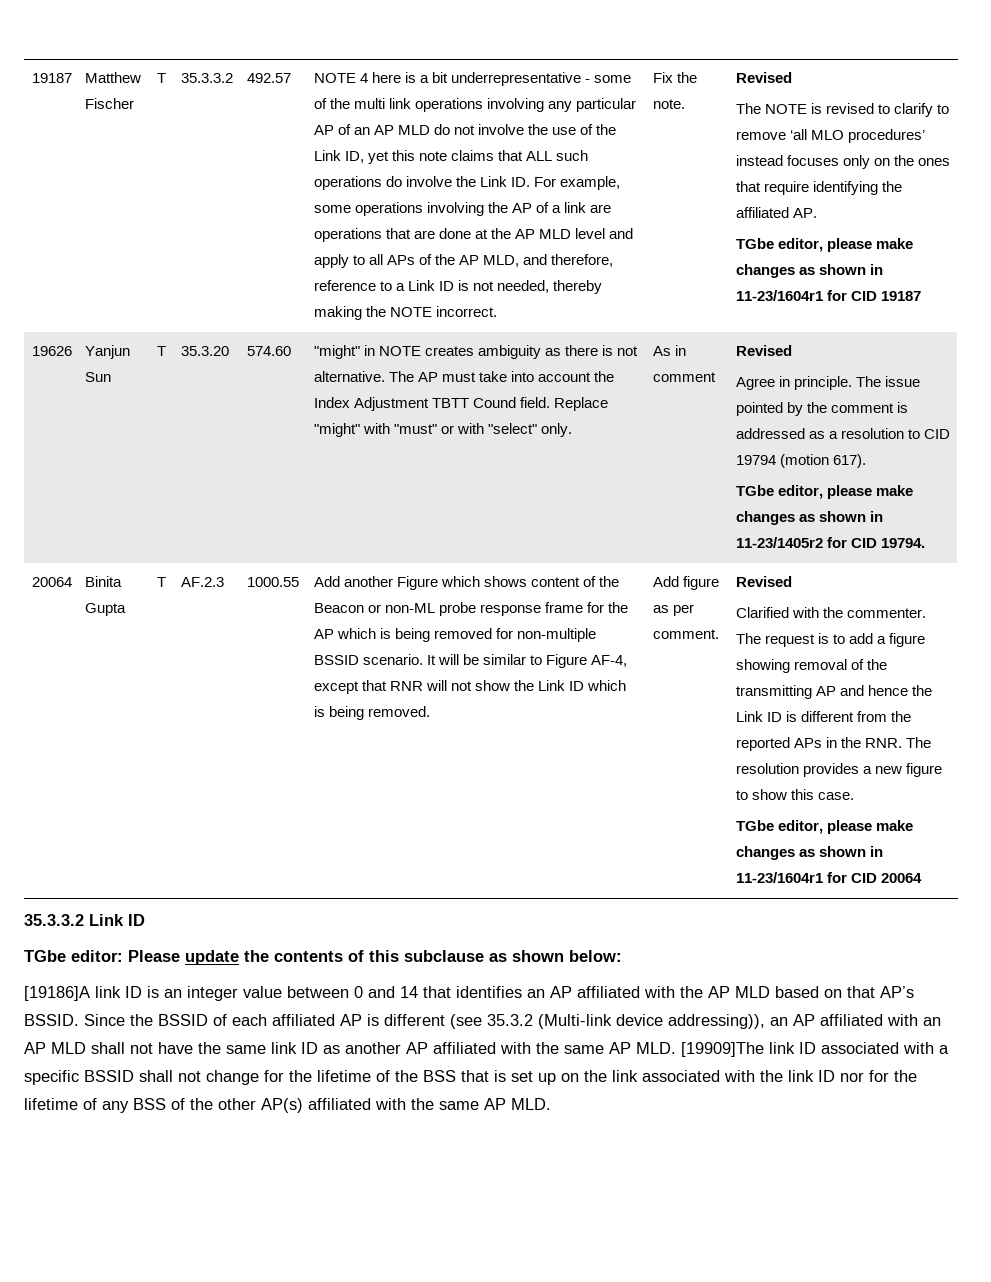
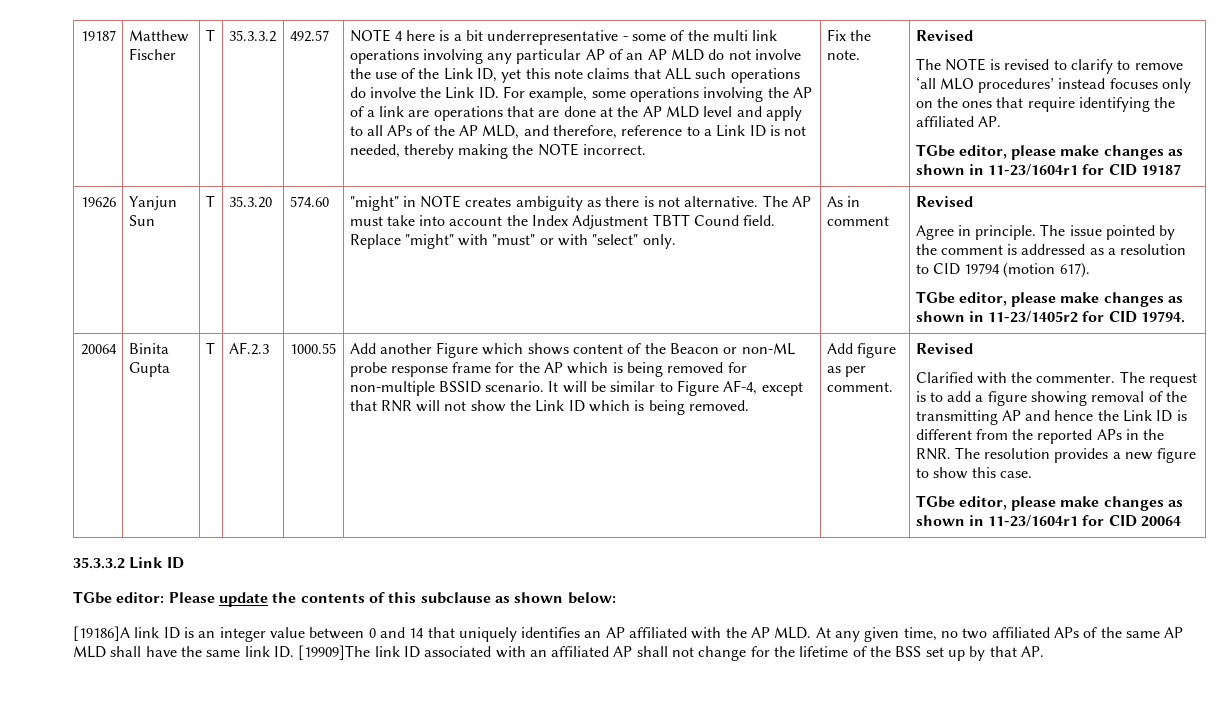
- [19186]A link ID is an integer value between 0 and 14 that identifies an AP affiliated with the AP MLD based on that AP’s BSSID. Since the BSSID of each affiliated AP is different (see 35.3.2 (Multi-link device addressing)), an AP affiliated with an AP MLD shall not have the same link ID as another AP affiliated with the same AP MLD. [19909]The link ID associated with a specific BSSID shall not change for the lifetime of the BSS that is set up on the link associated with the link ID nor for the lifetime of any BSS of the other AP(s) affiliated with the same AP MLD.
+ [19186]A link ID is an integer value between 0 and 14 that uniquely identifies an AP affiliated with the AP MLD. At any given time, no two affiliated APs of the same AP MLD shall have the same link ID. [19909]The link ID associated with an affiliated AP shall not change for the lifetime of the BSS set up by that AP.

